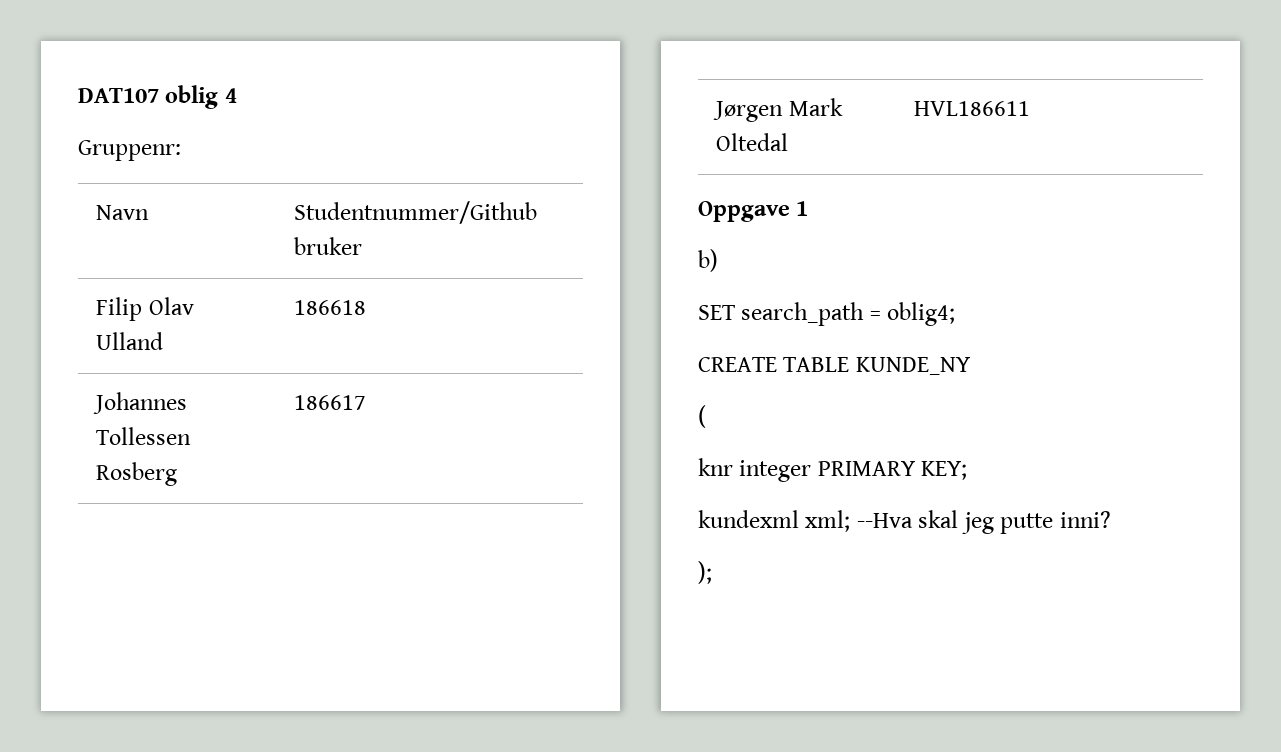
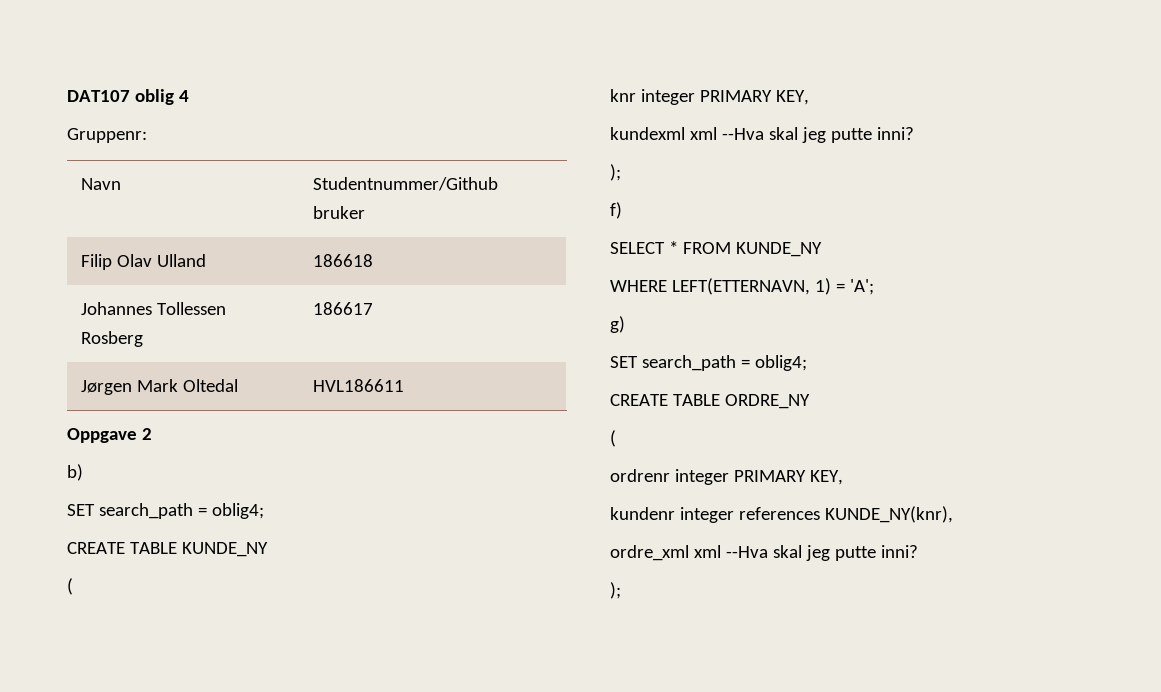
- Oppgave 1
+ Oppgave 2
- knr integer PRIMARY KEY;
+ knr integer PRIMARY KEY,
- kundexml xml; --Hva skal jeg putte inni?
+ kundexml xml --Hva skal jeg putte inni?
+ );
+ f)
+ SELECT * FROM KUNDE_NY
+ WHERE LEFT(ETTERNAVN, 1) = 'A';
+ g)
+ SET search_path = oblig4;
+ CREATE TABLE ORDRE_NY
+ (
+ ordrenr integer PRIMARY KEY,
+ kundenr integer references KUNDE_NY(knr),
+ ordre_xml xml --Hva skal jeg putte inni?

